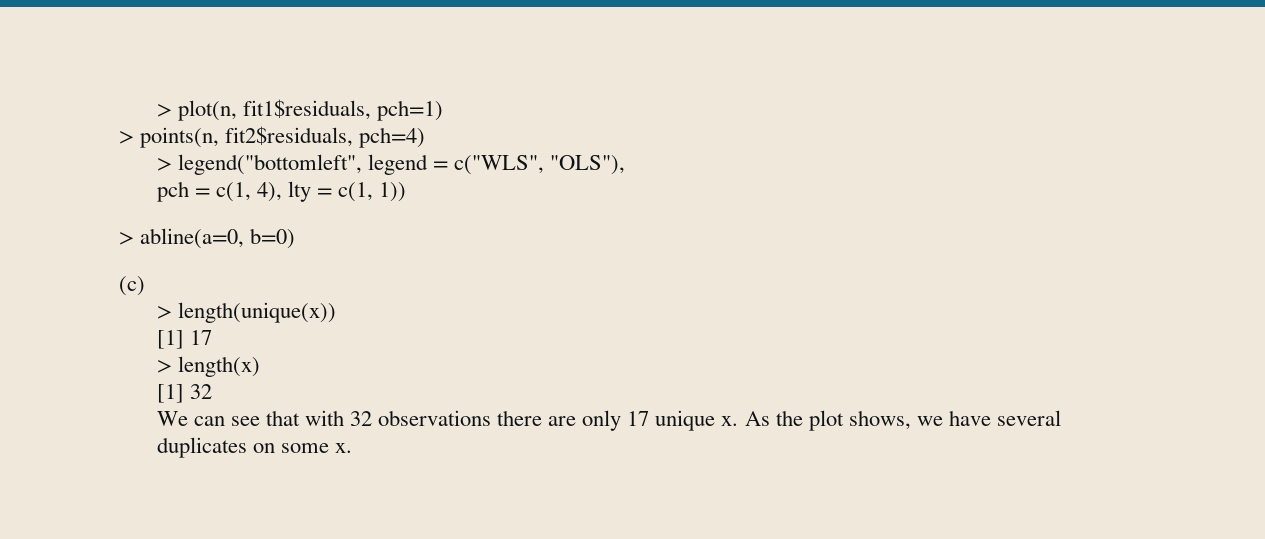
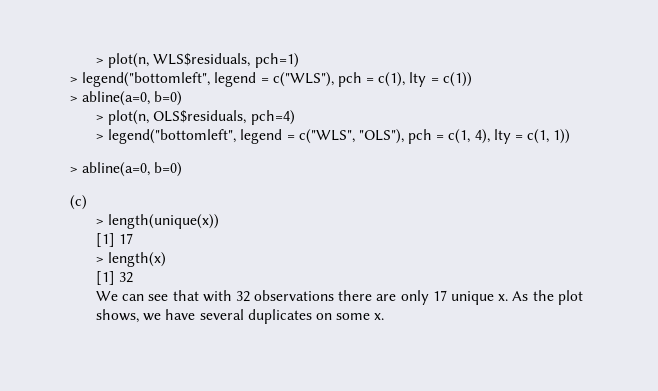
- > plot(n, fit1$residuals, pch=1)
+ > plot(n, WLS$residuals, pch=1)
- > points(n, fit2$residuals, pch=4)
+ > legend("bottomleft", legend = c("WLS"), pch = c(1), lty = c(1))
+ > abline(a=0, b=0)
+ > plot(n, OLS$residuals, pch=4)
- > legend("bottomleft", legend = c("WLS", "OLS"),
- pch = c(1, 4), lty = c(1, 1))
+ > legend("bottomleft", legend = c("WLS", "OLS"), pch = c(1, 4), lty = c(1, 1))

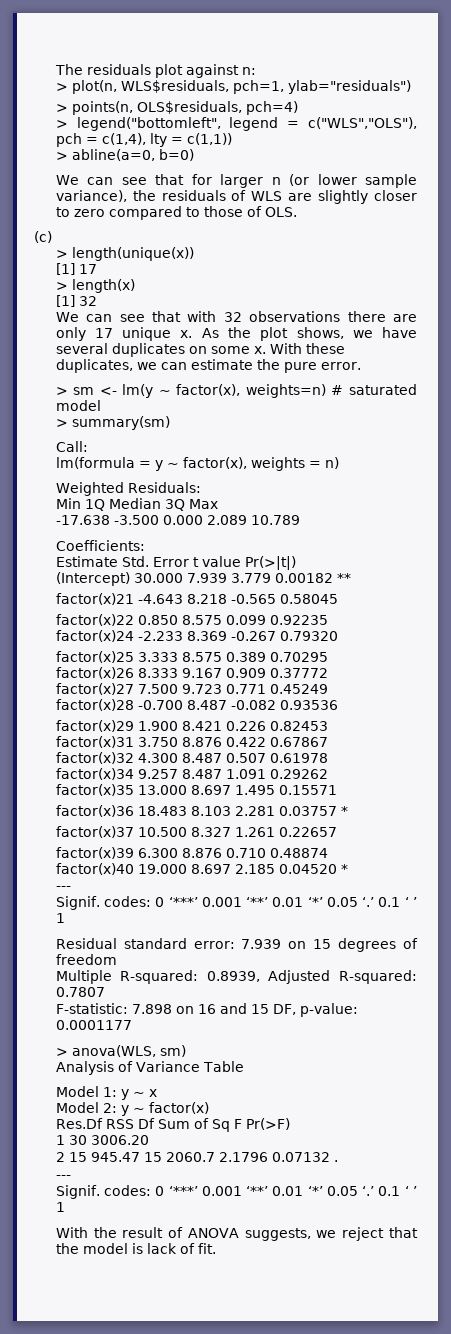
+ The residuals plot against n:
- > plot(n, WLS$residuals, pch=1)
- > legend("bottomleft", legend = c("WLS"), pch = c(1), lty = c(1))
- > abline(a=0, b=0)
- > plot(n, OLS$residuals, pch=4)
+ > plot(n, WLS$residuals, pch=1, ylab="residuals")
+ > points(n, OLS$residuals, pch=4)
- > legend("bottomleft", legend = c("WLS", "OLS"), pch = c(1, 4), lty = c(1, 1))
+ > legend("bottomleft", legend = c("WLS","OLS"), pch = c(1,4), lty = c(1,1))
  > abline(a=0, b=0)
+ We can see that for larger n (or lower sample variance), the residuals of WLS are slightly closer to zero compared to those of OLS.
+ With these duplicates, we can estimate the pure error.
+ > sm <- lm(y ~ factor(x), weights=n) # saturated model
+ > summary(sm)
+ Call:
+ lm(formula = y ~ factor(x), weights = n)
+ Weighted Residuals:
+ Min 1Q Median 3Q Max
+ -17.638 -3.500 0.000 2.089 10.789
+ Coefficients:
+ Estimate Std. Error t value Pr(>|t|)
+ (Intercept) 30.000 7.939 3.779 0.00182 **
+ factor(x)21 -4.643 8.218 -0.565 0.58045
+ factor(x)22 0.850 8.575 0.099 0.92235
+ factor(x)24 -2.233 8.369 -0.267 0.79320
+ factor(x)25 3.333 8.575 0.389 0.70295
+ factor(x)26 8.333 9.167 0.909 0.37772
+ factor(x)27 7.500 9.723 0.771 0.45249
+ factor(x)28 -0.700 8.487 -0.082 0.93536
+ factor(x)29 1.900 8.421 0.226 0.82453
+ factor(x)31 3.750 8.876 0.422 0.67867
+ factor(x)32 4.300 8.487 0.507 0.61978
+ factor(x)34 9.257 8.487 1.091 0.29262
+ factor(x)35 13.000 8.697 1.495 0.15571
+ factor(x)36 18.483 8.103 2.281 0.03757 *
+ factor(x)37 10.500 8.327 1.261 0.22657
+ factor(x)39 6.300 8.876 0.710 0.48874
+ factor(x)40 19.000 8.697 2.185 0.04520 *
+ ---
+ Signif. codes: 0 ‘***’ 0.001 ‘**’ 0.01 ‘*’ 0.05 ‘.’ 0.1 ‘ ’ 1
+ Residual standard error: 7.939 on 15 degrees of freedom
+ Multiple R-squared: 0.8939, Adjusted R-squared: 0.7807
+ F-statistic: 7.898 on 16 and 15 DF, p-value: 0.0001177
+ > anova(WLS, sm)
+ Analysis of Variance Table
+ Model 1: y ~ x
+ Model 2: y ~ factor(x)
+ Res.Df RSS Df Sum of Sq F Pr(>F)
+ 1 30 3006.20
+ 2 15 945.47 15 2060.7 2.1796 0.07132 .
+ ---
+ Signif. codes: 0 ‘***’ 0.001 ‘**’ 0.01 ‘*’ 0.05 ‘.’ 0.1 ‘ ’ 1
+ With the result of ANOVA suggests, we reject that the model is lack of fit.

